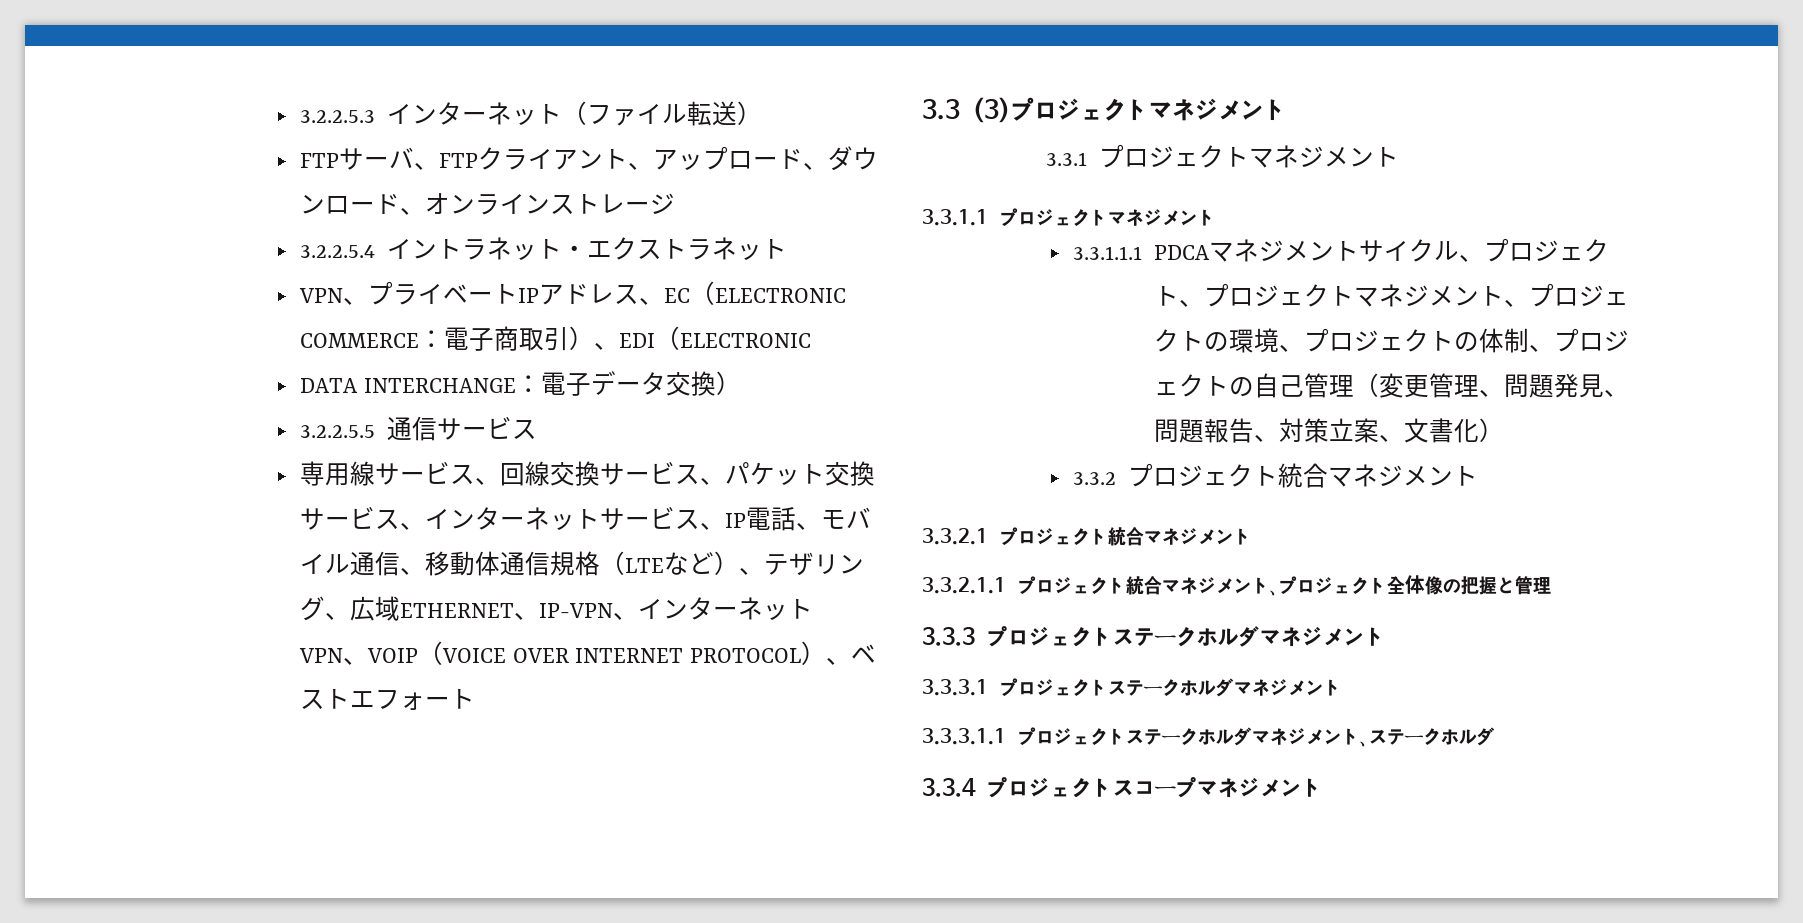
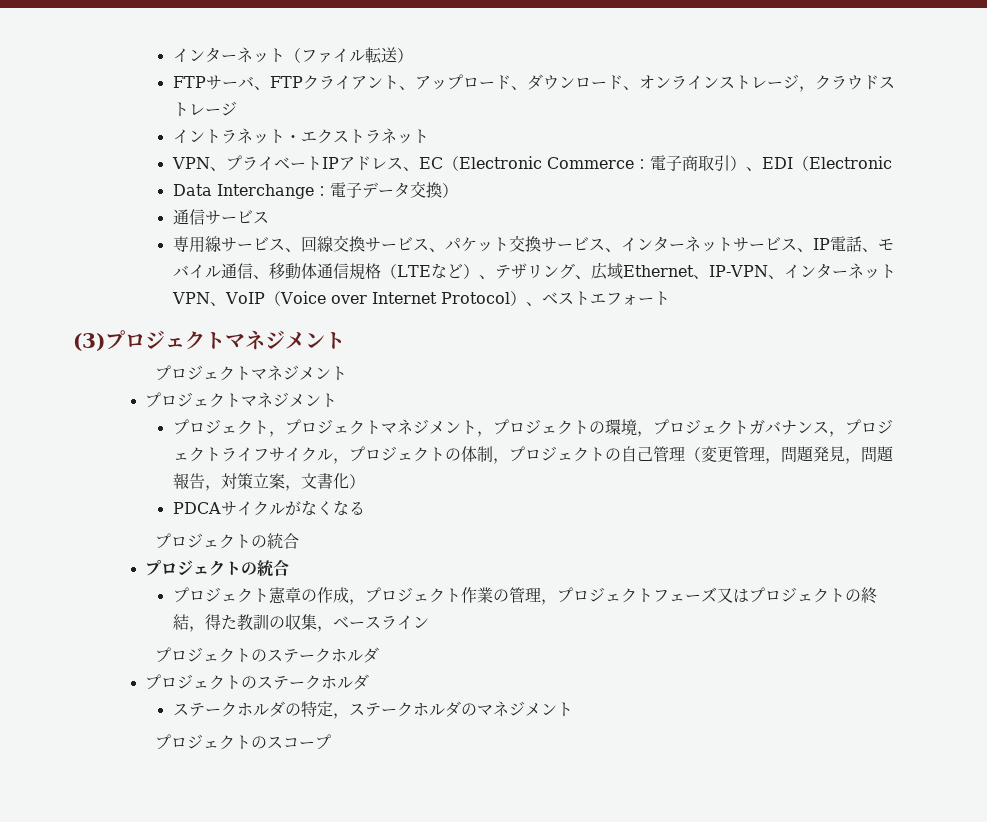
- 3.2.2.5.3インターネット（ファイル転送）
+ インターネット（ファイル転送）
- FTPサーバ、FTPクライアント、アップロード、ダウンロード、オンラインストレージ
- 3.2.2.5.4イントラネット・エクストラネット
+ FTPサーバ、FTPクライアント、アップロード、ダウンロード、オンラインストレージ，クラウドストレージ
+ イントラネット・エクストラネット
- VPN、プライベートIPアドレス、EC（ELECTRONIC COMMERCE：電子商取引）、EDI（ELECTRONIC
- DATA INTERCHANGE：電子データ交換）
+ VPN、プライベートIPアドレス、EC（Electronic Commerce：電子商取引）、EDI（Electronic
+ Data Interchange：電子データ交換）
- 3.2.2.5.5通信サービス
+ 通信サービス
- 専用線サービス、回線交換サービス、パケット交換サービス、インターネットサービス、IP電話、モバイル通信、移動体通信規格（LTEなど）、テザリング、広域ETHERNET、IP-VPN、インターネットVPN、VOIP（VOICE OVER INTERNET PROTOCOL）、ベストエフォート
+ 専用線サービス、回線交換サービス、パケット交換サービス、インターネットサービス、IP電話、モバイル通信、移動体通信規格（LTEなど）、テザリング、広域Ethernet、IP-VPN、インターネットVPN、VoIP（Voice over Internet Protocol）、ベストエフォート
- 3.3 (3)プロジェクトマネジメント
- 3.3.1プロジェクトマネジメント
- 3.3.1.1プロジェクトマネジメント
- 3.3.1.1.1 PDCAマネジメントサイクル、プロジェクト、プロジェクトマネジメント、プロジェクトの環境、プロジェクトの体制、プロジェクトの自己管理（変更管理、問題発見、問題報告、対策立案、文書化）
+ (3)プロジェクトマネジメント
+ プロジェクトマネジメント
+ プロジェクトマネジメント
+ プロジェクト，プロジェクトマネジメント，プロジェクトの環境，プロジェクトガバナンス，プロジェクトライフサイクル，プロジェクトの体制，プロジェクトの自己管理（変更管理，問題発見，問題報告，対策立案，文書化）
- 3.3.2プロジェクト統合マネジメント
- 3.3.2.1プロジェクト統合マネジメント
- 3.3.2.1.1プロジェクト統合マネジメント、プロジェクト全体像の把握と管理
- 3.3.3プロジェクトステークホルダマネジメント
- 3.3.3.1プロジェクトステークホルダマネジメント
- 3.3.3.1.1プロジェクトステークホルダマネジメント、ステークホルダ
- 3.3.4プロジェクトスコープマネジメント
+ PDCAサイクルがなくなる
+ プロジェクトの統合
+ プロジェクトの統合
+ プロジェクト憲章の作成，プロジェクト作業の管理，プロジェクトフェーズ又はプロジェクトの終結，得た教訓の収集，ベースライン
+ プロジェクトのステークホルダ
+ プロジェクトのステークホルダ
+ ステークホルダの特定，ステークホルダのマネジメント
+ プロジェクトのスコープ

